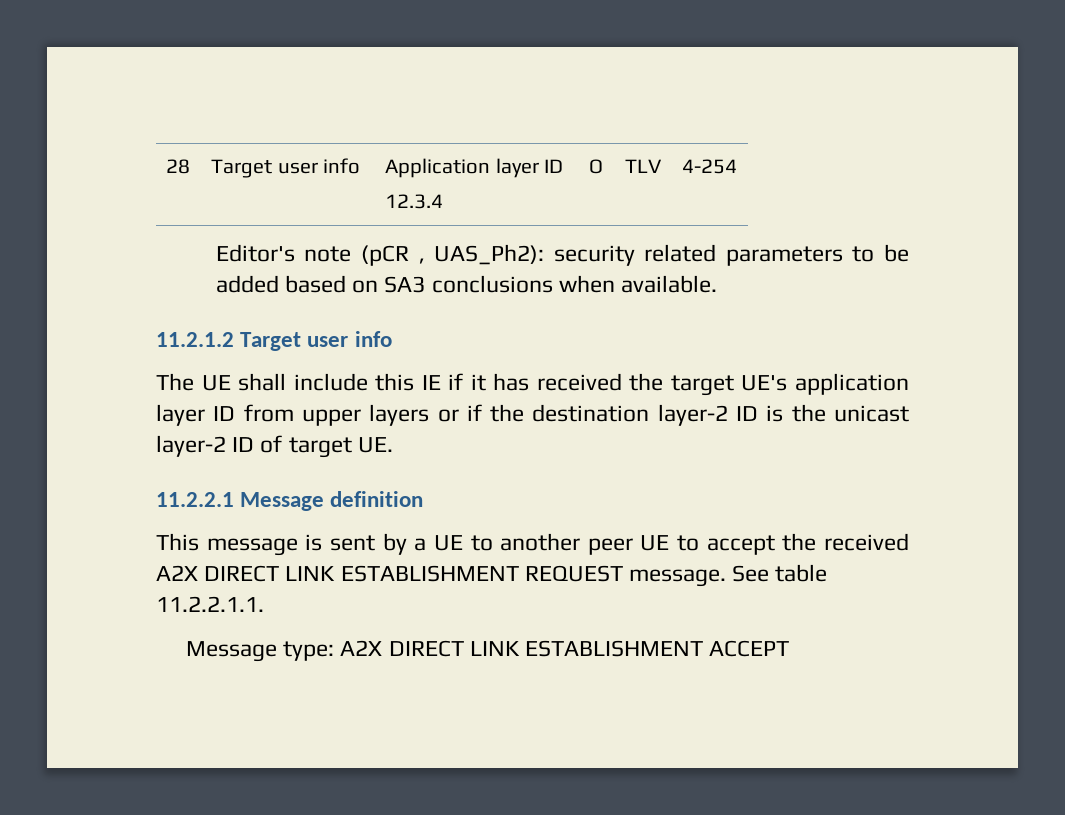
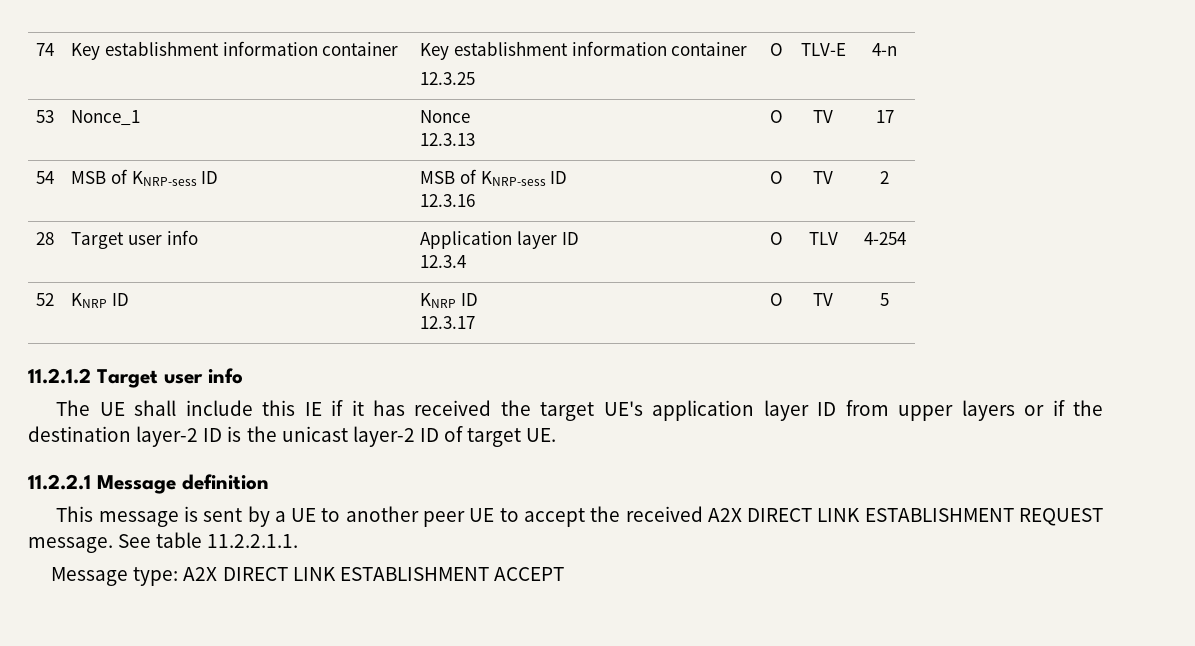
+ 74 | Key establishment information container | Key establishment information container
+ 12.3.25 | O | TLV-E | 4-n
+ 53 | Nonce_1 | Nonce
+ 12.3.13 | O | TV | 17
+ 54 | MSB of KNRP-sess ID | MSB of KNRP-sess ID
+ 12.3.16 | O | TV | 2
- Editor's note (pCR , UAS_Ph2): security related parameters to be added based on SA3 conclusions when available.
+ 52 | KNRP ID | KNRP ID
+ 12.3.17 | O | TV | 5

